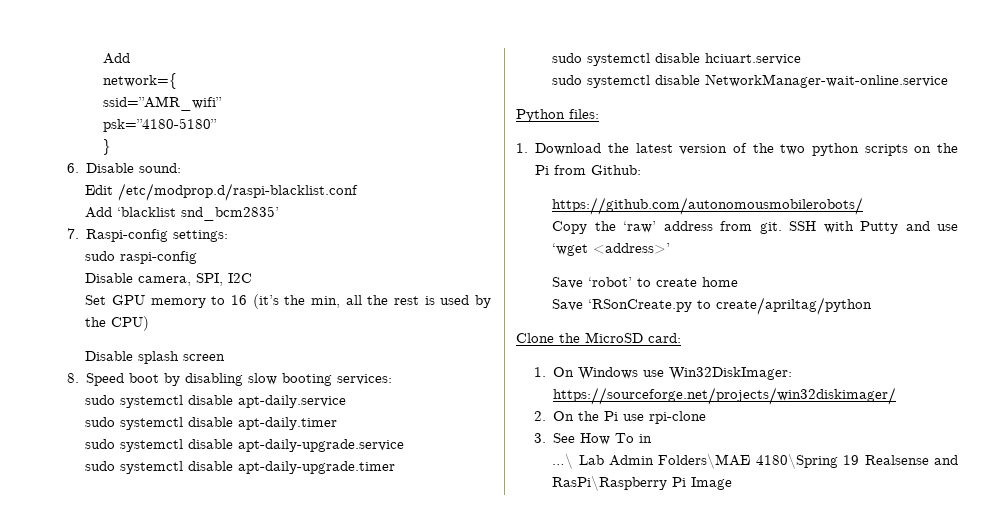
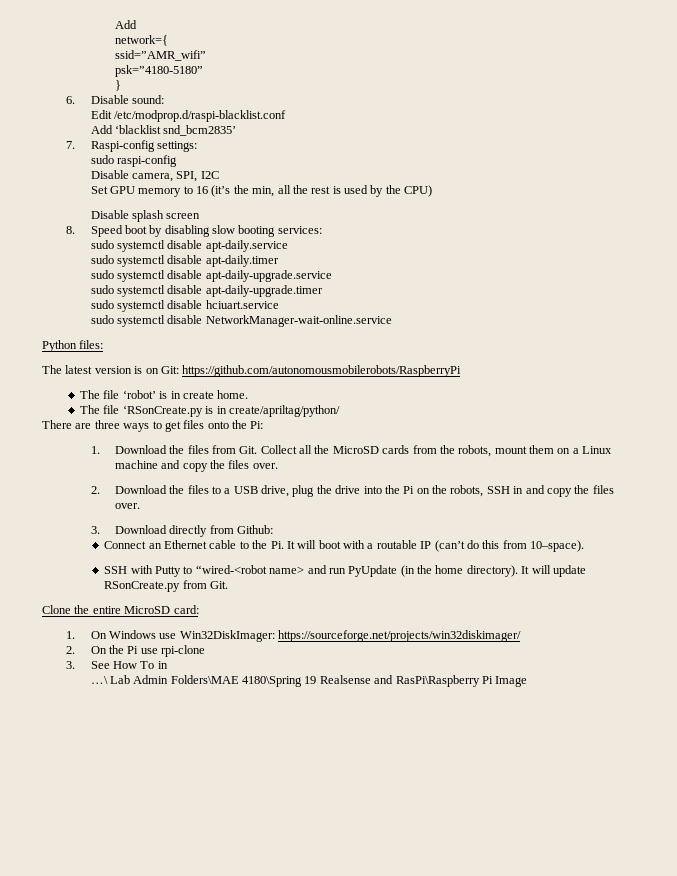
- 1. Download the latest version of the two python scripts on the Pi from Github:
- https://github.com/autonomousmobilerobots/
- Copy the ‘raw’ address from git. SSH with Putty and use ‘wget <address>’
- Save ‘robot’ to create home
- Save ‘RSonCreate.py to create/apriltag/python
+ The latest version is on Git: https://github.com/autonomousmobilerobots/RaspberryPi
+ The file ‘robot’ is in create home.
+ The file ‘RSonCreate.py is in create/apriltag/python/
+ There are three ways to get files onto the Pi:
+ 1. Download the files from Git. Collect all the MicroSD cards from the robots, mount them on a Linux machine and copy the files over.
+ 2. Download the files to a USB drive, plug the drive into the Pi on the robots, SSH in and copy the files over.
+ 3. Download directly from Github:
+ Connect an Ethernet cable to the Pi. It will boot with a routable IP (can’t do this from 10–space).
+ SSH with Putty to “wired-<robot name> and run PyUpdate (in the home directory). It will update RSonCreate.py from Git.
- Clone the MicroSD card:
+ Clone the entire MicroSD card:

